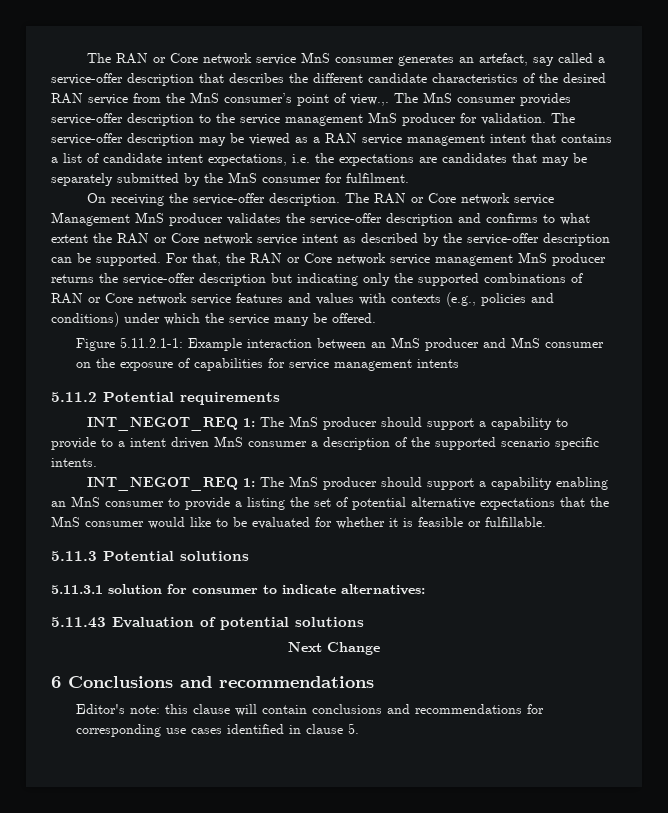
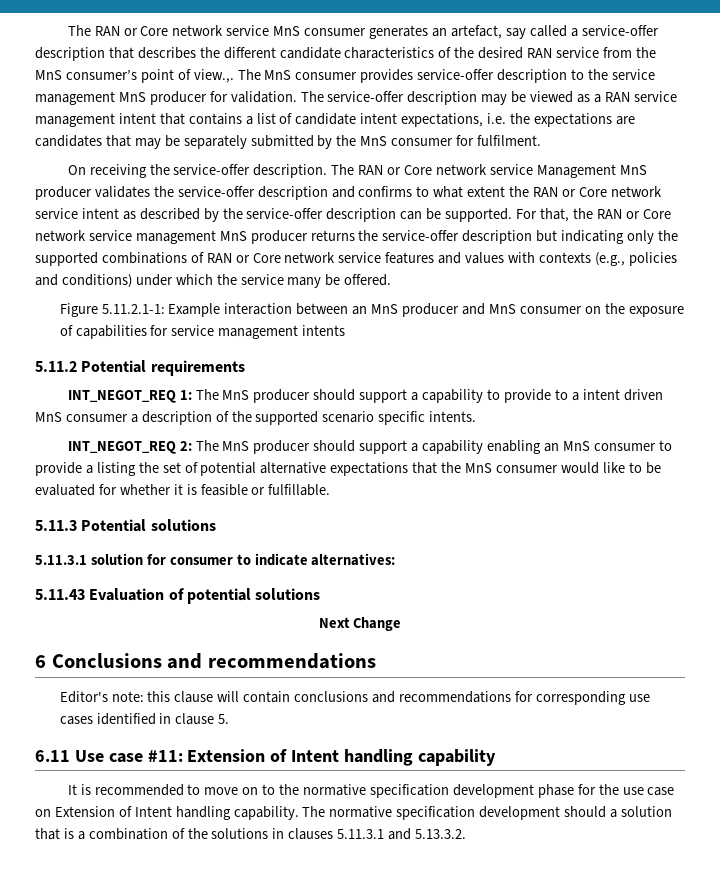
- INT_NEGOT_REQ 1: The MnS producer should support a capability enabling an MnS consumer to provide a listing the set of potential alternative expectations that the MnS consumer would like to be evaluated for whether it is feasible or fulfillable.
+ INT_NEGOT_REQ 2: The MnS producer should support a capability enabling an MnS consumer to provide a listing the set of potential alternative expectations that the MnS consumer would like to be evaluated for whether it is feasible or fulfillable.
+ 6.11 Use case #11: Extension of Intent handling capability
+ It is recommended to move on to the normative specification development phase for the use case on Extension of Intent handling capability. The normative specification development should a solution that is a combination of the solutions in clauses 5.11.3.1 and 5.13.3.2.

